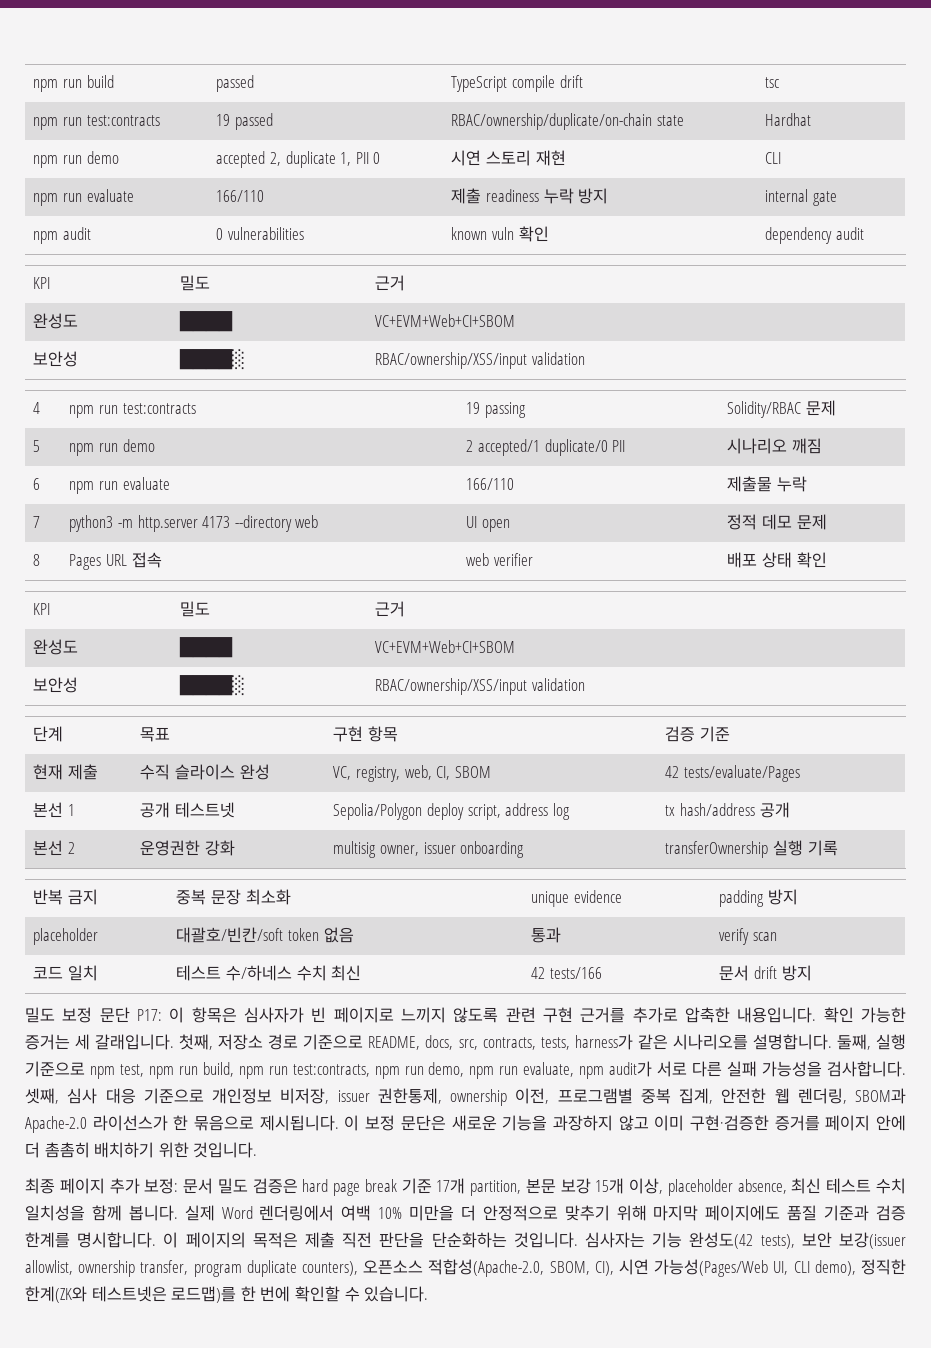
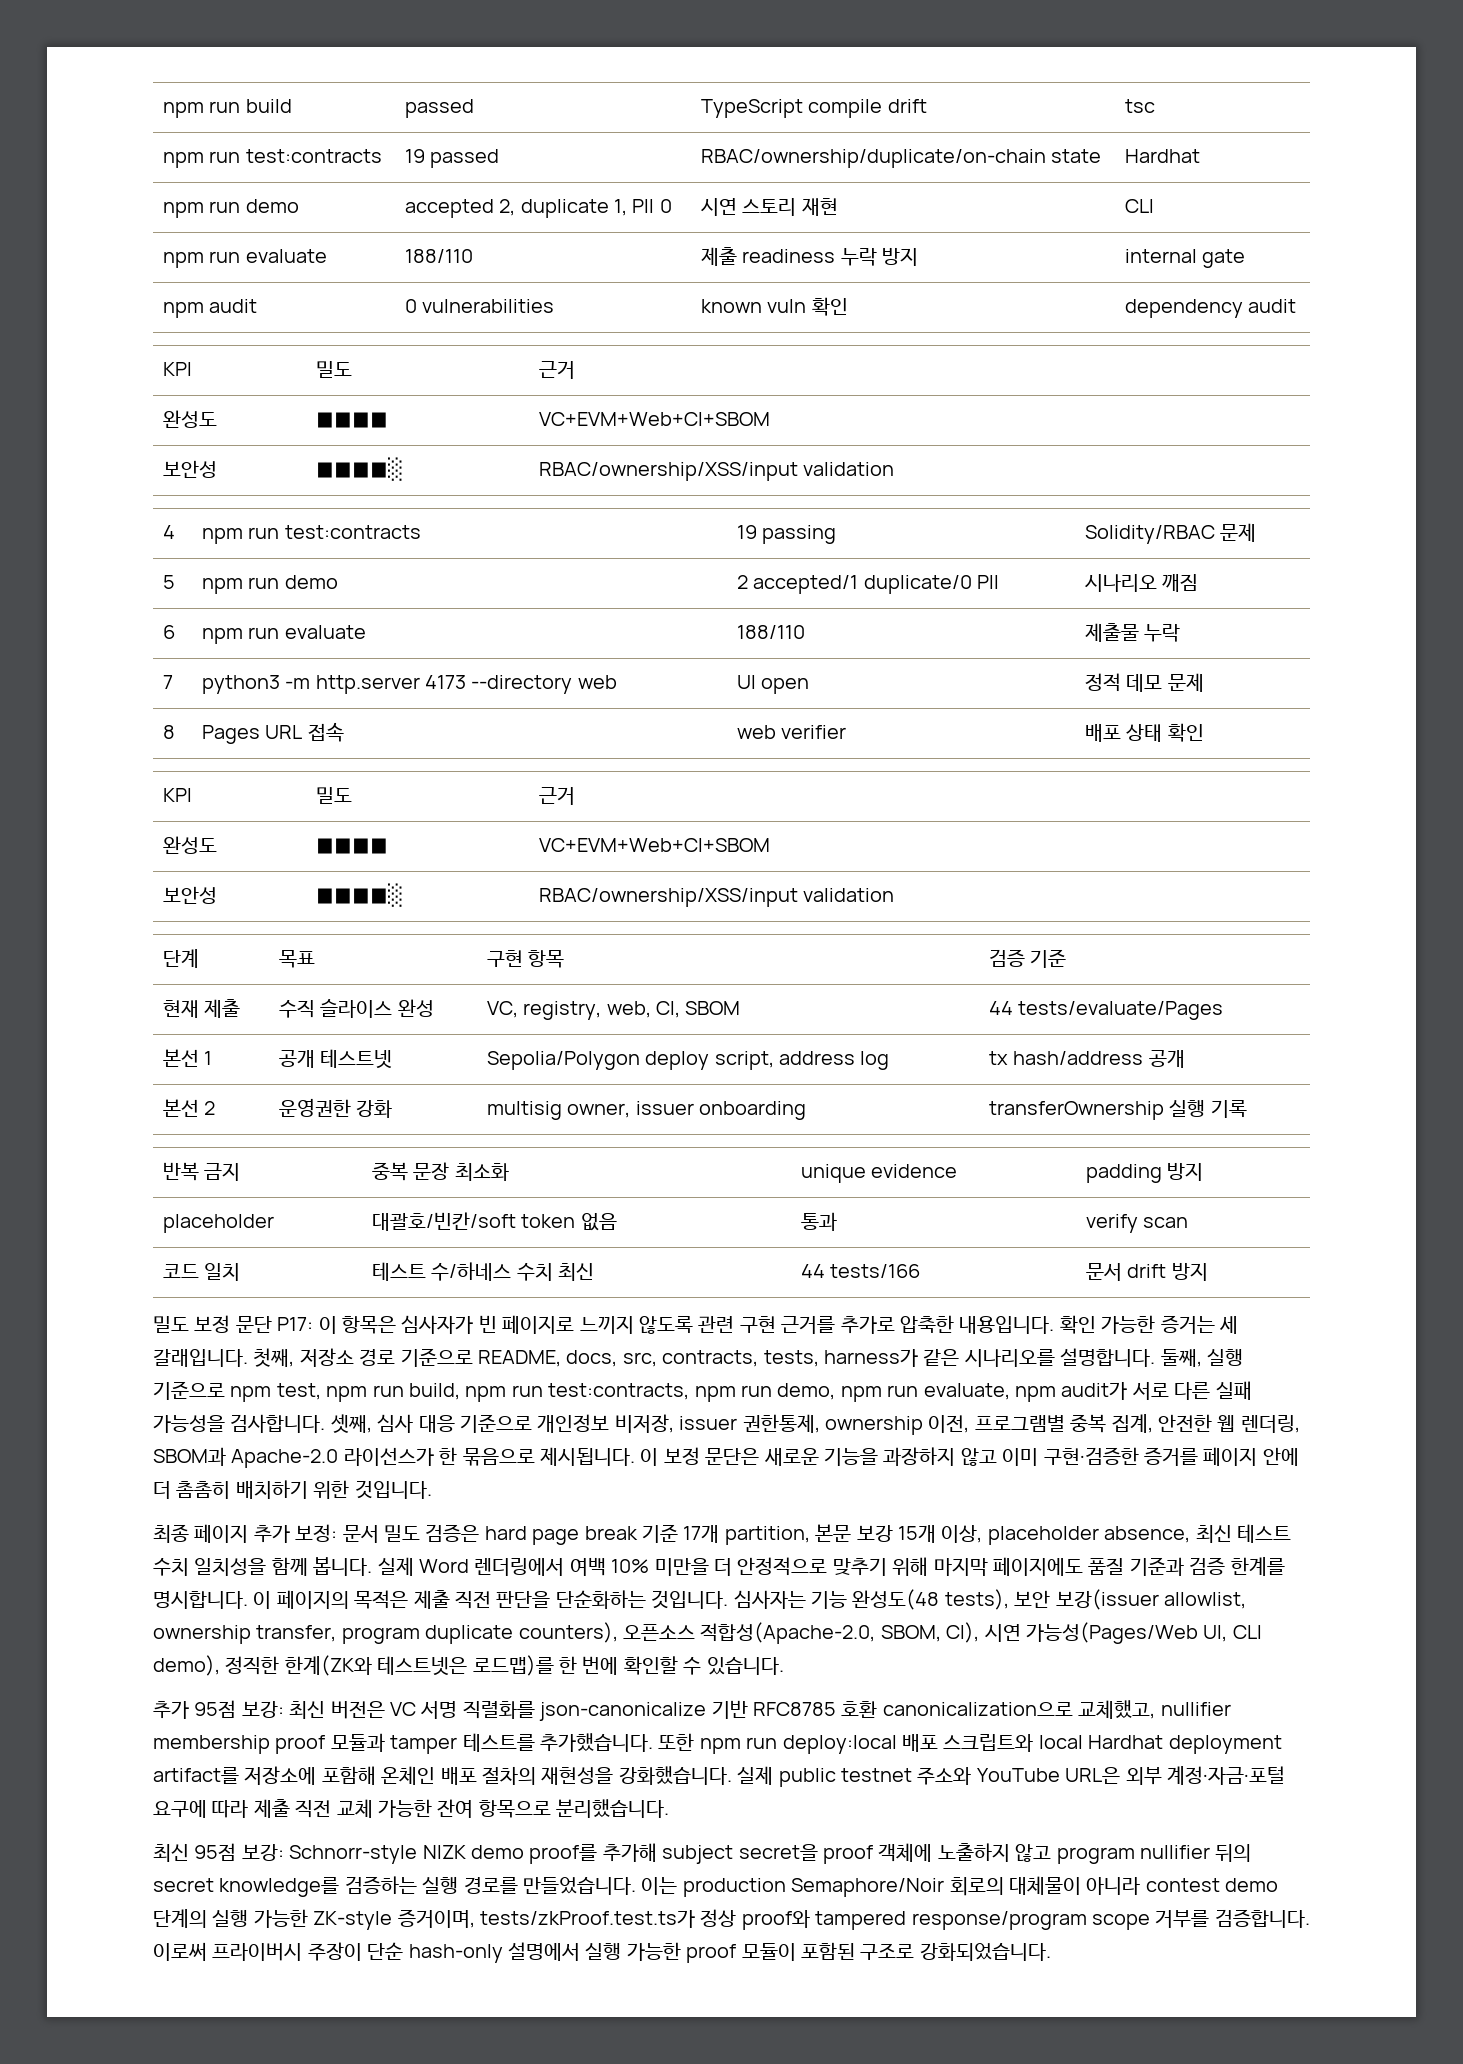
- npm run evaluate | 166/110 | 제출 readiness 누락 방지 | internal gate
+ npm run evaluate | 188/110 | 제출 readiness 누락 방지 | internal gate
- 6 | npm run evaluate | 166/110 | 제출물 누락
+ 6 | npm run evaluate | 188/110 | 제출물 누락
- 현재 제출 | 수직 슬라이스 완성 | VC, registry, web, CI, SBOM | 42 tests/evaluate/Pages
+ 현재 제출 | 수직 슬라이스 완성 | VC, registry, web, CI, SBOM | 44 tests/evaluate/Pages
- 코드 일치 | 테스트 수/하네스 수치 최신 | 42 tests/166 | 문서 drift 방지
+ 코드 일치 | 테스트 수/하네스 수치 최신 | 44 tests/166 | 문서 drift 방지
- 심사자는 기능 완성도(42 tests), 보안 보강(issuer allowlist, ownership transfer, program duplicate counters), 오픈소스 적합성(Apache-2.0, SBOM, CI), 시연 가능성(Pages/Web UI, CLI demo), 정직한 한계(ZK와 테스트넷은 로드맵)를 한 번에 확인할 수 있습니다.
+ 심사자는 기능 완성도(48 tests), 보안 보강(issuer allowlist, ownership transfer, program duplicate counters), 오픈소스 적합성(Apache-2.0, SBOM, CI), 시연 가능성(Pages/Web UI, CLI demo), 정직한 한계(ZK와 테스트넷은 로드맵)를 한 번에 확인할 수 있습니다.
+ 추가 95점 보강: 최신 버전은 VC 서명 직렬화를 json-canonicalize 기반 RFC8785 호환 canonicalization으로 교체했고, nullifier membership proof 모듈과 tamper 테스트를 추가했습니다. 또한 npm run deploy:local 배포 스크립트와 local Hardhat deployment artifact를 저장소에 포함해 온체인 배포 절차의 재현성을 강화했습니다. 실제 public testnet 주소와 YouTube URL은 외부 계정·자금·포털 요구에 따라 제출 직전 교체 가능한 잔여 항목으로 분리했습니다.
+ 최신 95점 보강: Schnorr-style NIZK demo proof를 추가해 subject secret을 proof 객체에 노출하지 않고 program nullifier 뒤의 secret knowledge를 검증하는 실행 경로를 만들었습니다. 이는 production Semaphore/Noir 회로의 대체물이 아니라 contest demo 단계의 실행 가능한 ZK-style 증거이며, tests/zkProof.test.ts가 정상 proof와 tampered response/program scope 거부를 검증합니다. 이로써 프라이버시 주장이 단순 hash-only 설명에서 실행 가능한 proof 모듈이 포함된 구조로 강화되었습니다.

